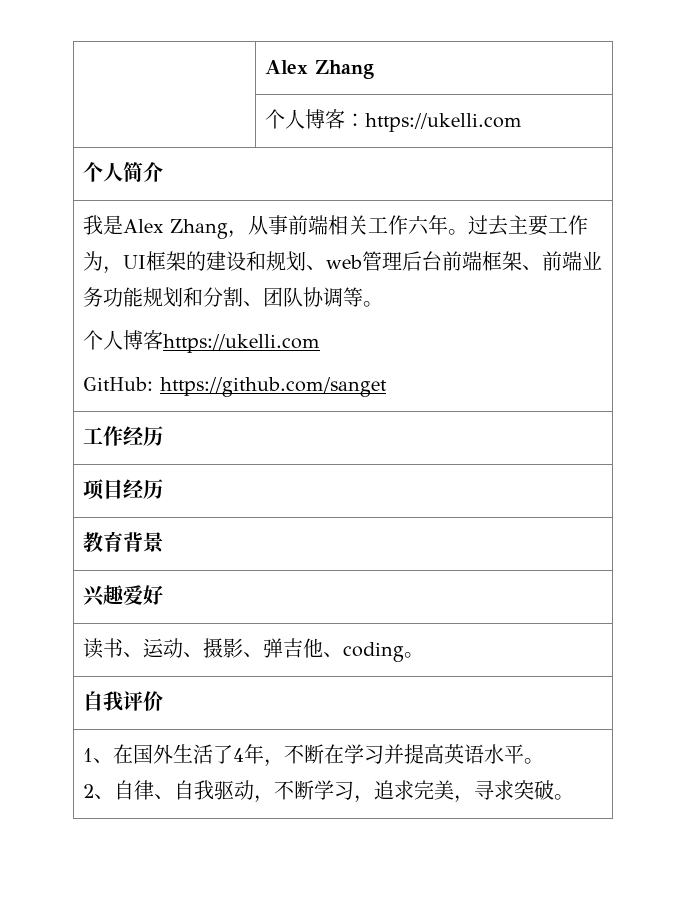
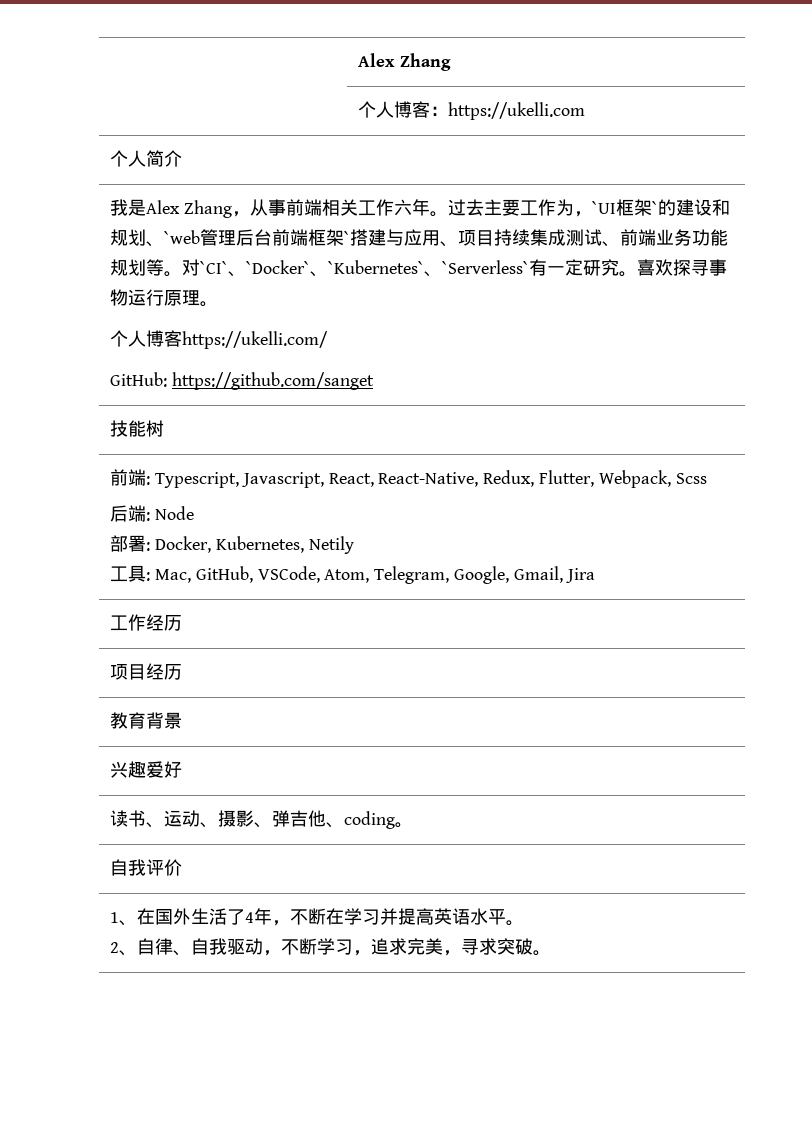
- 过去主要工作为，UI框架的建设和规划、web管理后台前端框架、前端业务功能规划和分割、团队协调等。
+ 过去主要工作为，`UI框架`的建设和规划、`web管理后台前端框架`搭建与应用、项目持续集成测试、前端业务功能规划等。对`CI`、`Docker`、`Kubernetes`、`Serverless`有一定研究。喜欢探寻事物运行原理。
- 个人博客https://ukelli.com
+ 个人博客https://ukelli.com/
+ 技能树
+ 前端: Typescript, Javascript, React, React-Native, Redux, Flutter, Webpack, Scss
+ 后端: Node
+ 部署: Docker, Kubernetes, Netily
+ 工具: Mac, GitHub, VSCode, Atom, Telegram, Google, Gmail, Jira

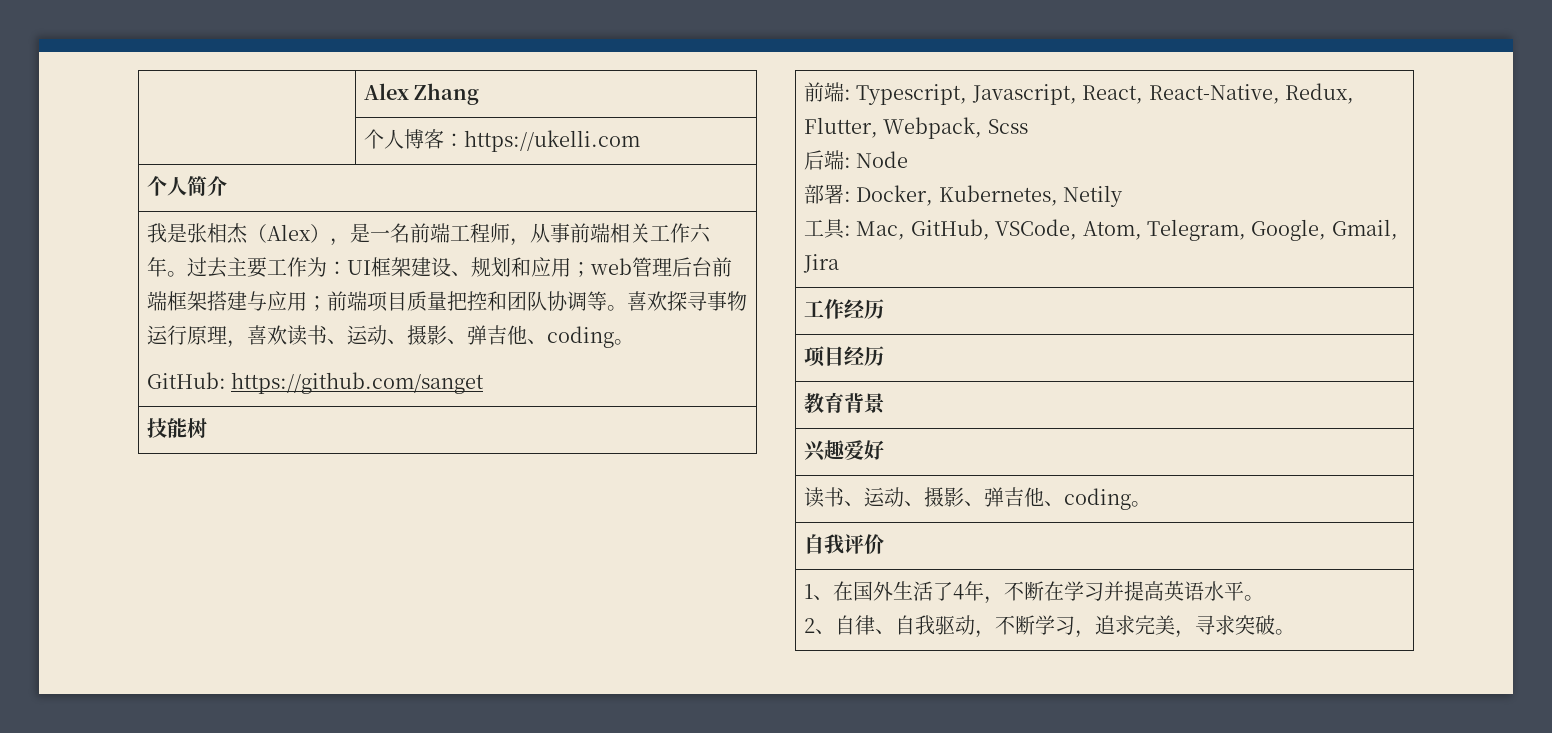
- 我是Alex Zhang，从事前端相关工作六年。
+ 我是张相杰（Alex），是一名前端工程师，从事前端相关工作六年。
- 过去主要工作为，`UI框架`的建设和规划、`web管理后台前端框架`搭建与应用、项目持续集成测试、前端业务功能规划等。对`CI`、`Docker`、`Kubernetes`、`Serverless`有一定研究。
+ 过去主要工作为：UI框架建设、规划和应用；web管理后台前端框架搭建与应用；前端项目质量把控和团队协调等。
- 喜欢探寻事物运行原理。
- 个人博客https://ukelli.com/
+ 喜欢探寻事物运行原理，喜欢读书、运动、摄影、弹吉他、coding。

